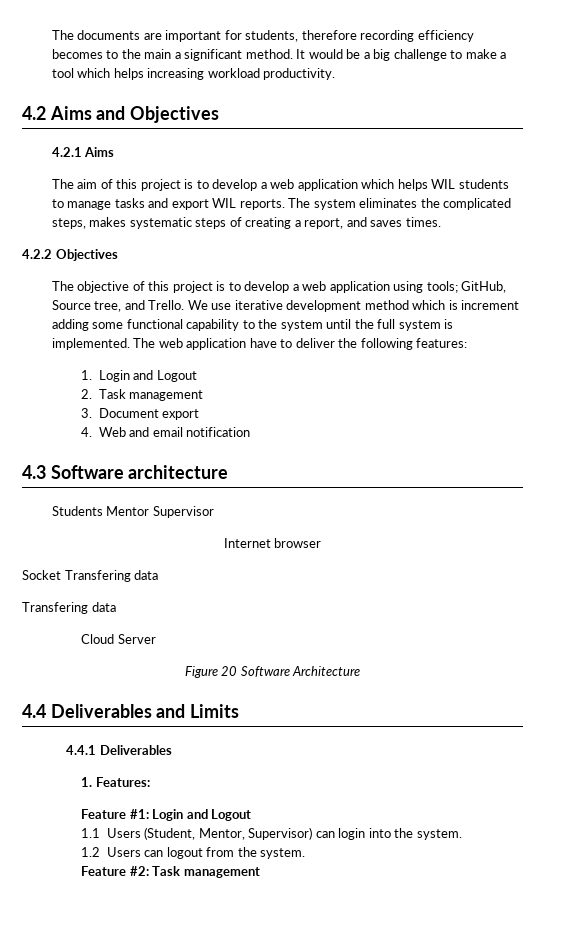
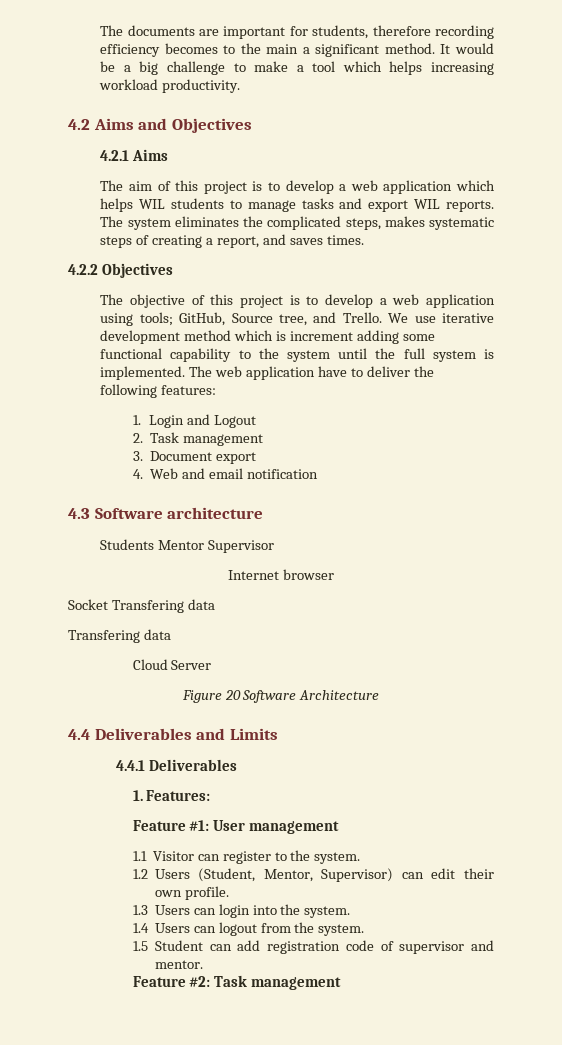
- Feature #1: Login and Logout
- 1.1 Users (Student, Mentor, Supervisor) can login into the system.
+ Feature #1: User management
+ 1.1 Visitor can register to the system.
+ 1.2 Users (Student, Mentor, Supervisor) can edit their own profile.
+ 1.3 Users can login into the system.
- 1.2 Users can logout from the system.
+ 1.4 Users can logout from the system.
+ 1.5 Student can add registration code of supervisor and mentor.

